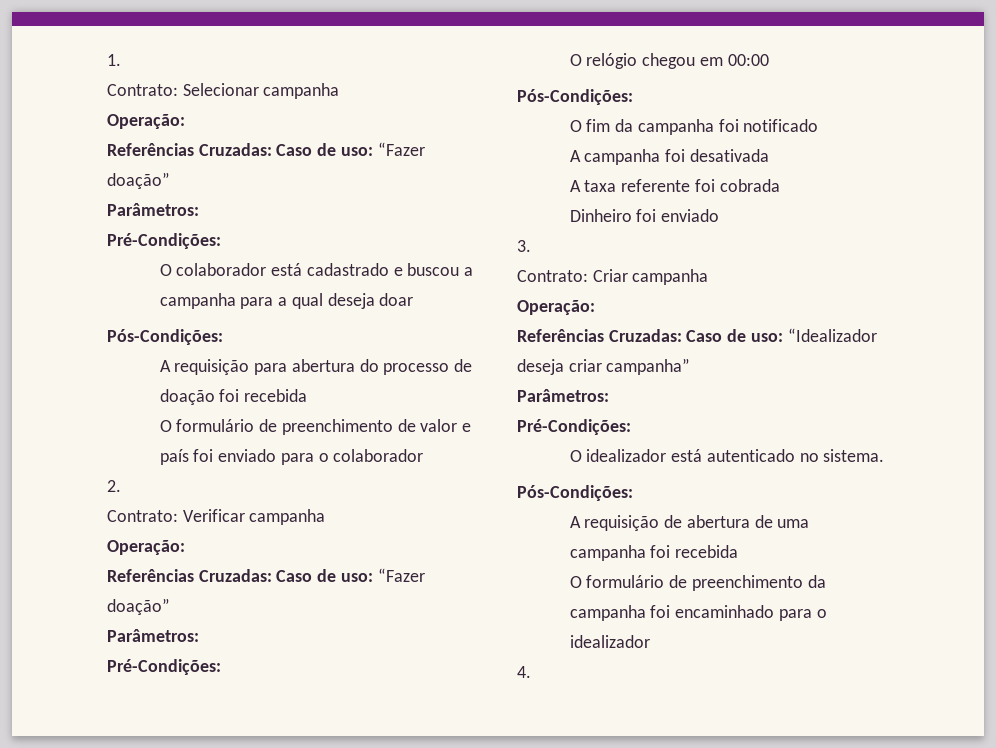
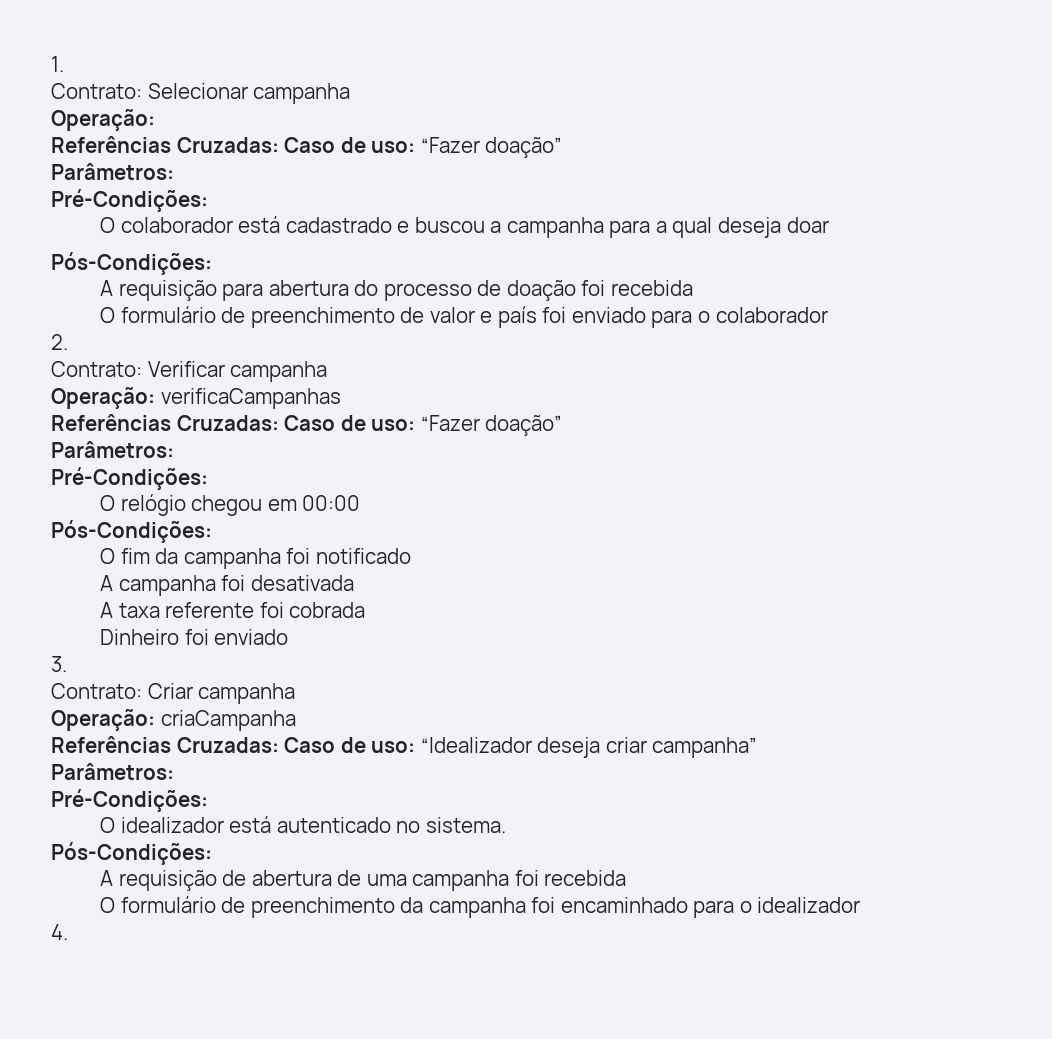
  Contrato: Verificar campanha
- Operação:
+ Operação: verificaCampanhas
  Contrato: Criar campanha
- Operação:
+ Operação: criaCampanha

